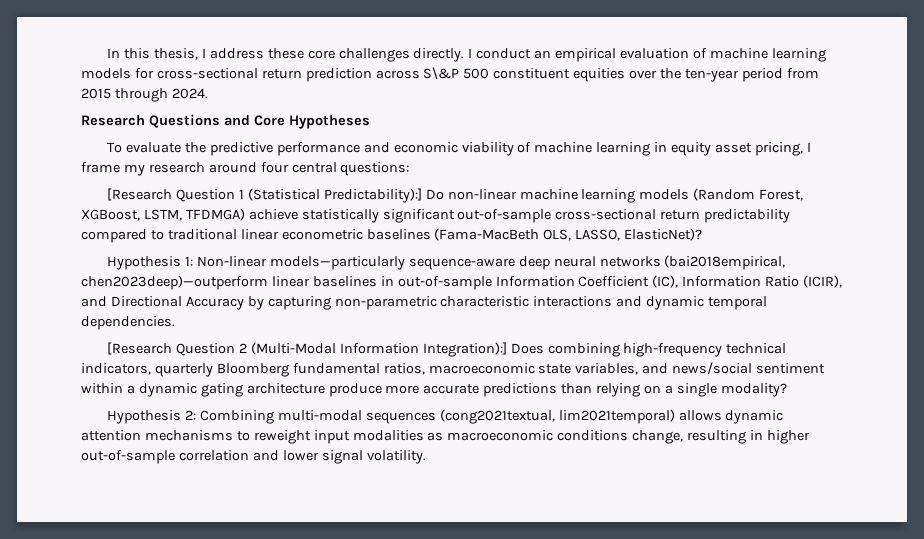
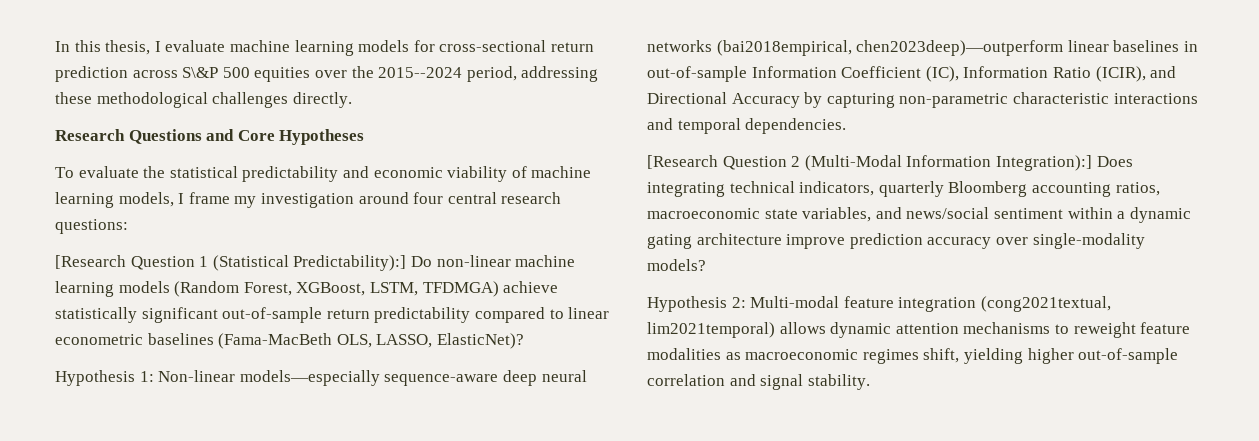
- In this thesis, I address these core challenges directly. I conduct an empirical evaluation of machine learning models for cross-sectional return prediction across S\&P 500 constituent equities over the ten-year period from 2015 through 2024.
+ In this thesis, I evaluate machine learning models for cross-sectional return prediction across S\&P 500 equities over the 2015--2024 period, addressing these methodological challenges directly.
- To evaluate the predictive performance and economic viability of machine learning in equity asset pricing, I frame my research around four central questions:
+ To evaluate the statistical predictability and economic viability of machine learning models, I frame my investigation around four central research questions:
- [Research Question 1 (Statistical Predictability):] Do non-linear machine learning models (Random Forest, XGBoost, LSTM, TFDMGA) achieve statistically significant out-of-sample cross-sectional return predictability compared to traditional linear econometric baselines (Fama-MacBeth OLS, LASSO, ElasticNet)?
+ [Research Question 1 (Statistical Predictability):] Do non-linear machine learning models (Random Forest, XGBoost, LSTM, TFDMGA) achieve statistically significant out-of-sample return predictability compared to linear econometric baselines (Fama-MacBeth OLS, LASSO, ElasticNet)?
- Hypothesis 1: Non-linear models—particularly sequence-aware deep neural networks (bai2018empirical, chen2023deep)—outperform linear baselines in out-of-sample Information Coefficient (IC), Information Ratio (ICIR), and Directional Accuracy by capturing non-parametric characteristic interactions and dynamic temporal dependencies.
+ Hypothesis 1: Non-linear models—especially sequence-aware deep neural networks (bai2018empirical, chen2023deep)—outperform linear baselines in out-of-sample Information Coefficient (IC), Information Ratio (ICIR), and Directional Accuracy by capturing non-parametric characteristic interactions and temporal dependencies.
- [Research Question 2 (Multi-Modal Information Integration):] Does combining high-frequency technical indicators, quarterly Bloomberg fundamental ratios, macroeconomic state variables, and news/social sentiment within a dynamic gating architecture produce more accurate predictions than relying on a single modality?
+ [Research Question 2 (Multi-Modal Information Integration):] Does integrating technical indicators, quarterly Bloomberg accounting ratios, macroeconomic state variables, and news/social sentiment within a dynamic gating architecture improve prediction accuracy over single-modality models?
- Hypothesis 2: Combining multi-modal sequences (cong2021textual, lim2021temporal) allows dynamic attention mechanisms to reweight input modalities as macroeconomic conditions change, resulting in higher out-of-sample correlation and lower signal volatility.
+ Hypothesis 2: Multi-modal feature integration (cong2021textual, lim2021temporal) allows dynamic attention mechanisms to reweight feature modalities as macroeconomic regimes shift, yielding higher out-of-sample correlation and signal stability.

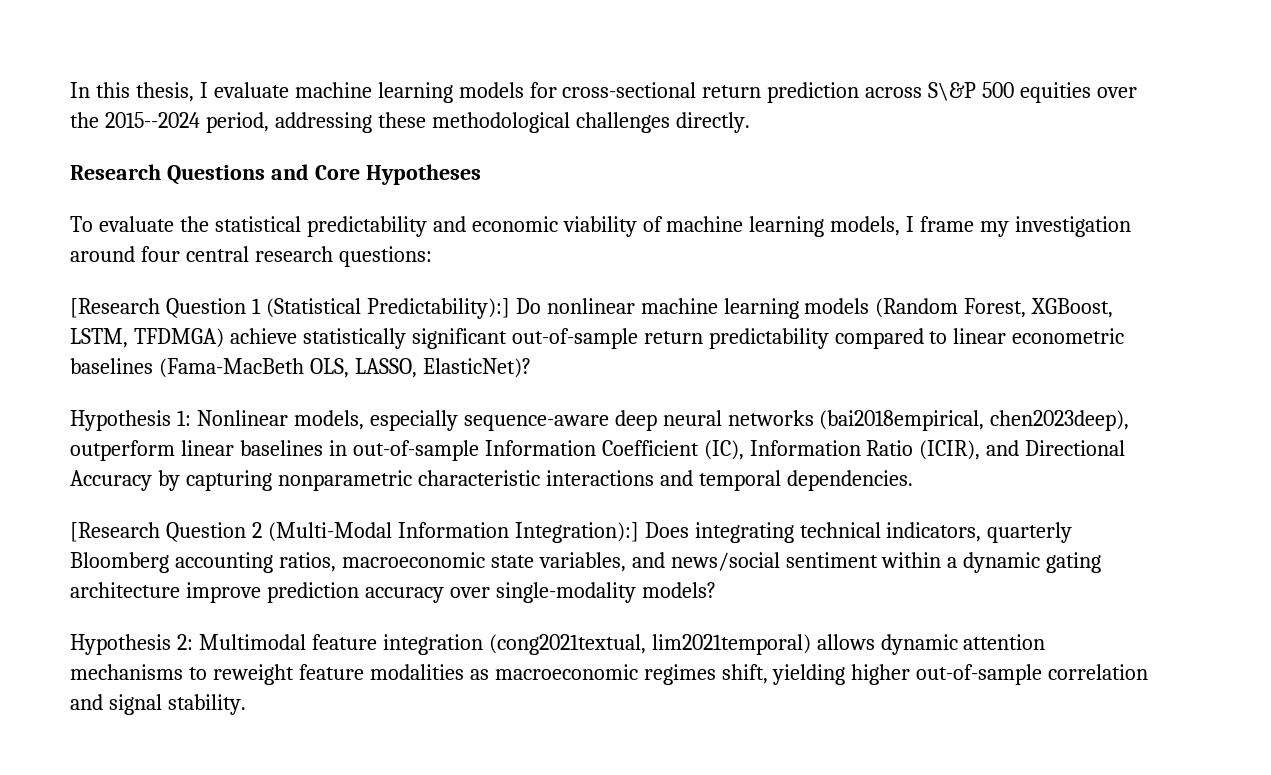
- [Research Question 1 (Statistical Predictability):] Do non-linear machine learning models (Random Forest, XGBoost, LSTM, TFDMGA) achieve statistically significant out-of-sample return predictability compared to linear econometric baselines (Fama-MacBeth OLS, LASSO, ElasticNet)?
+ [Research Question 1 (Statistical Predictability):] Do nonlinear machine learning models (Random Forest, XGBoost, LSTM, TFDMGA) achieve statistically significant out-of-sample return predictability compared to linear econometric baselines (Fama-MacBeth OLS, LASSO, ElasticNet)?
- Hypothesis 1: Non-linear models—especially sequence-aware deep neural networks (bai2018empirical, chen2023deep)—outperform linear baselines in out-of-sample Information Coefficient (IC), Information Ratio (ICIR), and Directional Accuracy by capturing non-parametric characteristic interactions and temporal dependencies.
+ Hypothesis 1: Nonlinear models, especially sequence-aware deep neural networks (bai2018empirical, chen2023deep), outperform linear baselines in out-of-sample Information Coefficient (IC), Information Ratio (ICIR), and Directional Accuracy by capturing nonparametric characteristic interactions and temporal dependencies.
- Hypothesis 2: Multi-modal feature integration (cong2021textual, lim2021temporal) allows dynamic attention mechanisms to reweight feature modalities as macroeconomic regimes shift, yielding higher out-of-sample correlation and signal stability.
+ Hypothesis 2: Multimodal feature integration (cong2021textual, lim2021temporal) allows dynamic attention mechanisms to reweight feature modalities as macroeconomic regimes shift, yielding higher out-of-sample correlation and signal stability.

